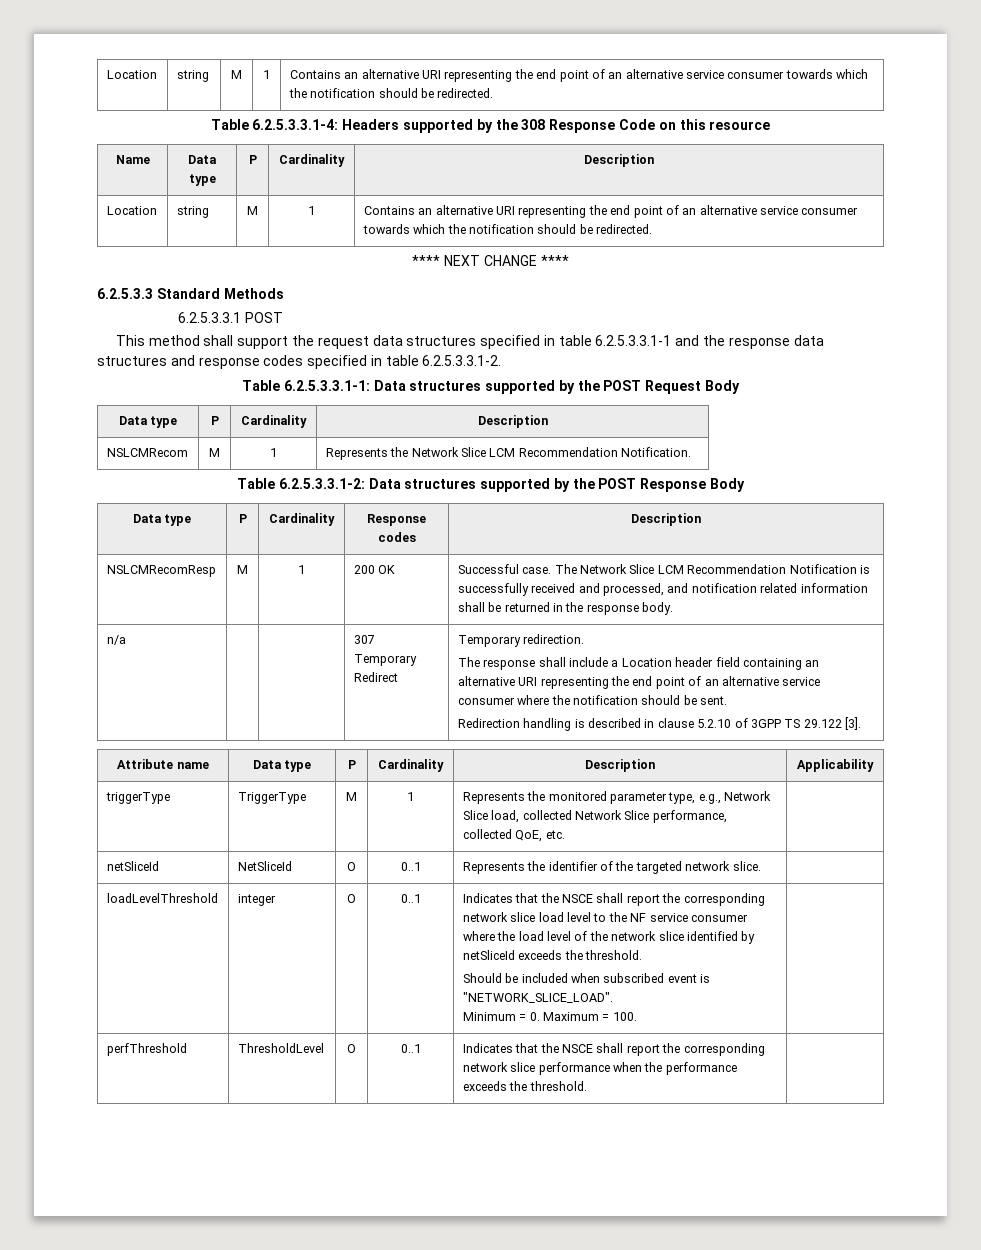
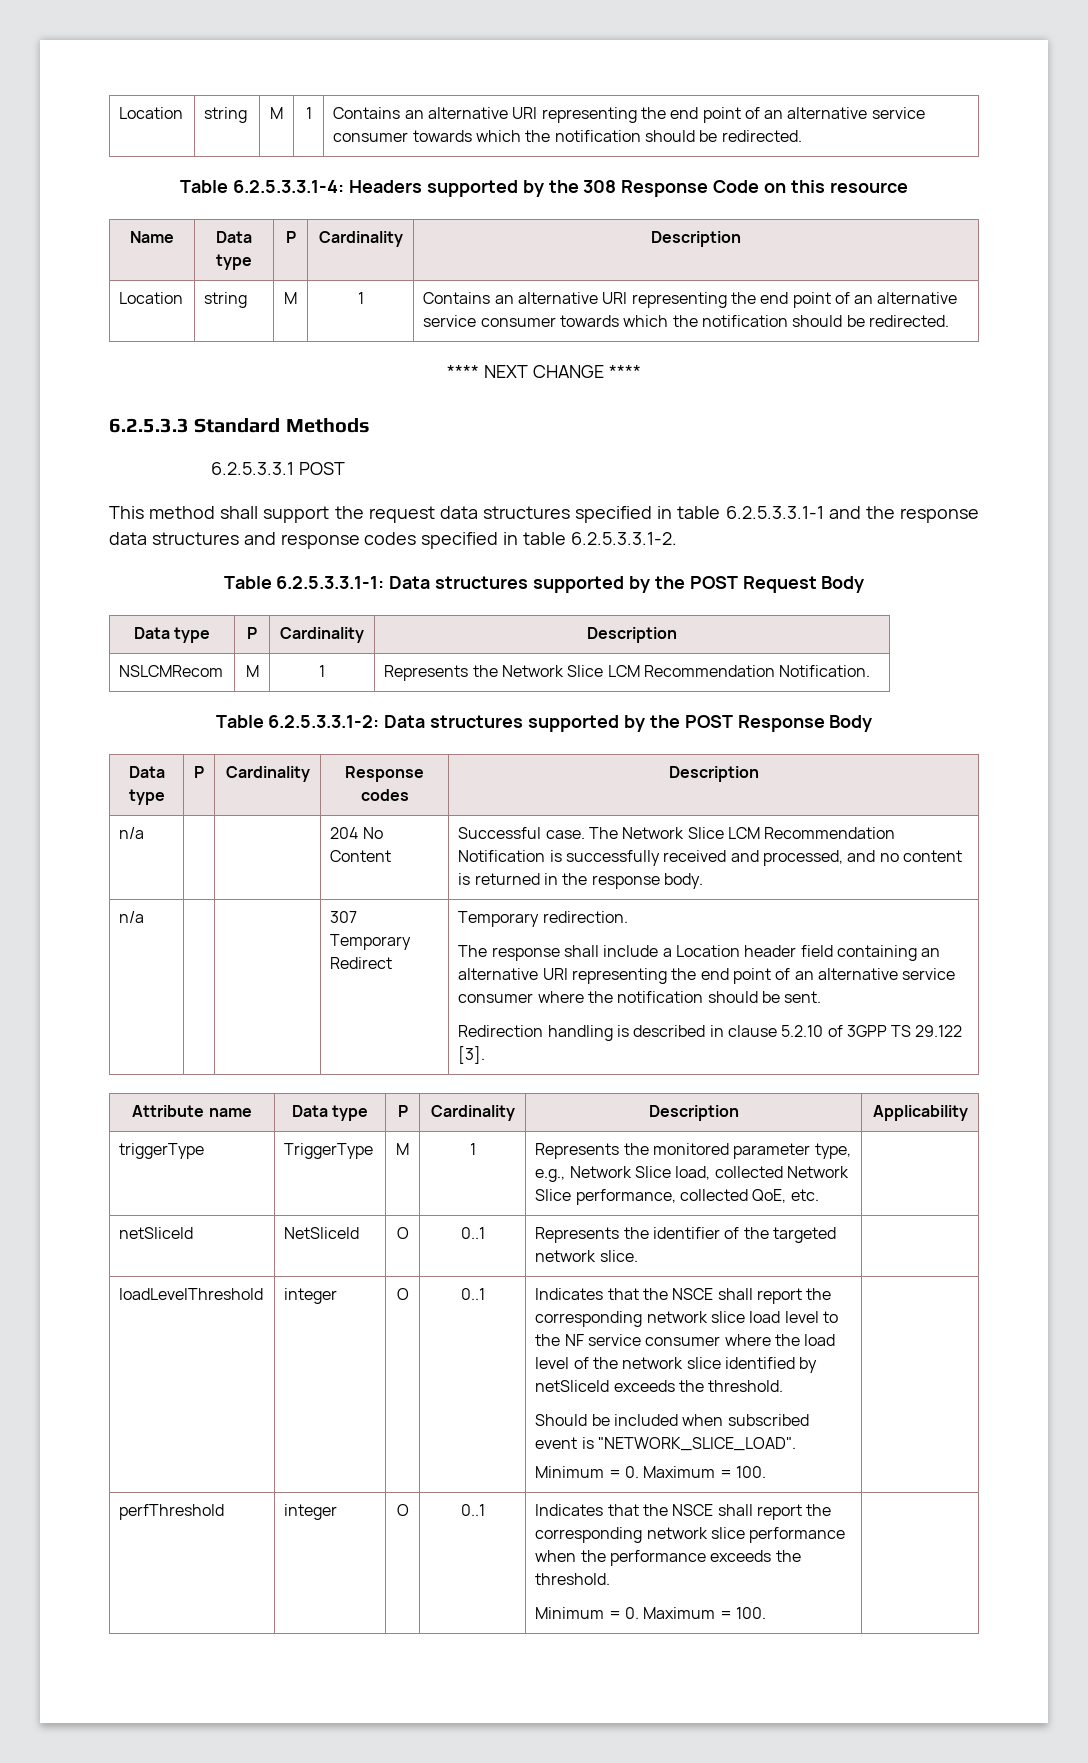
- NSLCMRecomResp | M | 1 | 200 OK | Successful case. The Network Slice LCM Recommendation Notification is successfully received and processed, and notification related information shall be returned in the response body.
+ n/a | | | 204 No Content | Successful case. The Network Slice LCM Recommendation Notification is successfully received and processed, and no content is returned in the response body.
- perfThreshold | ThresholdLevel | O | 0..1 | Indicates that the NSCE shall report the corresponding network slice performance when the performance exceeds the threshold. |
+ perfThreshold | integer | O | 0..1 | Indicates that the NSCE shall report the corresponding network slice performance when the performance exceeds the threshold.
+ Minimum = 0. Maximum = 100. |

